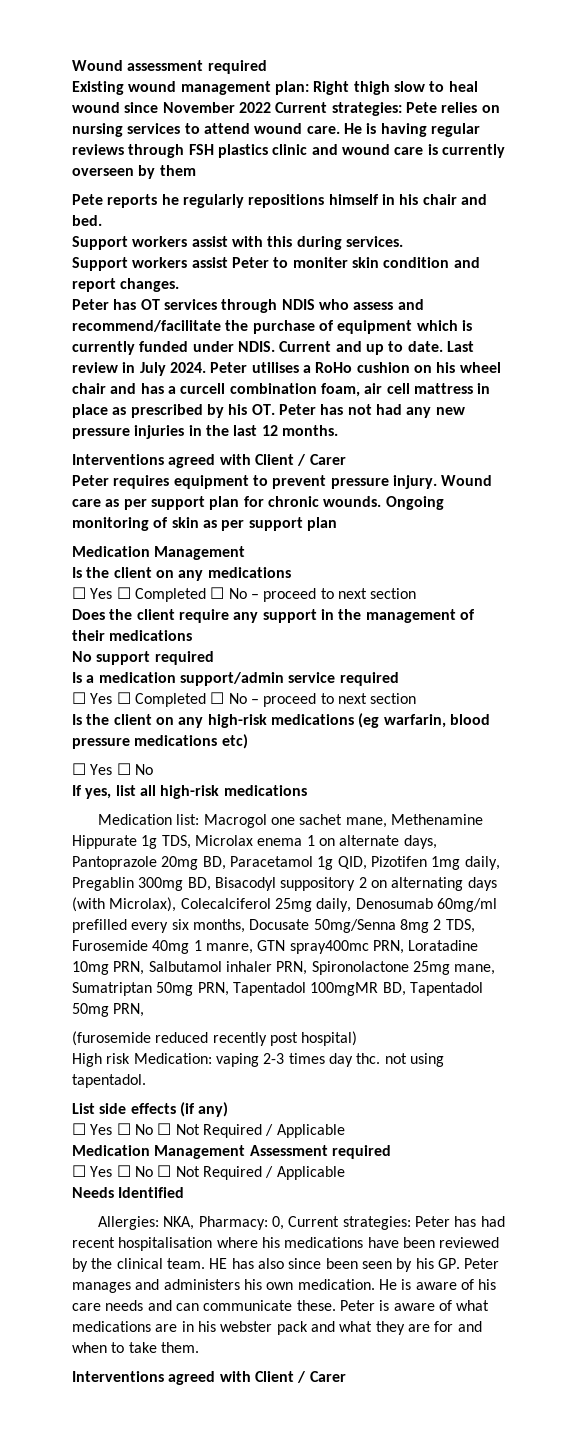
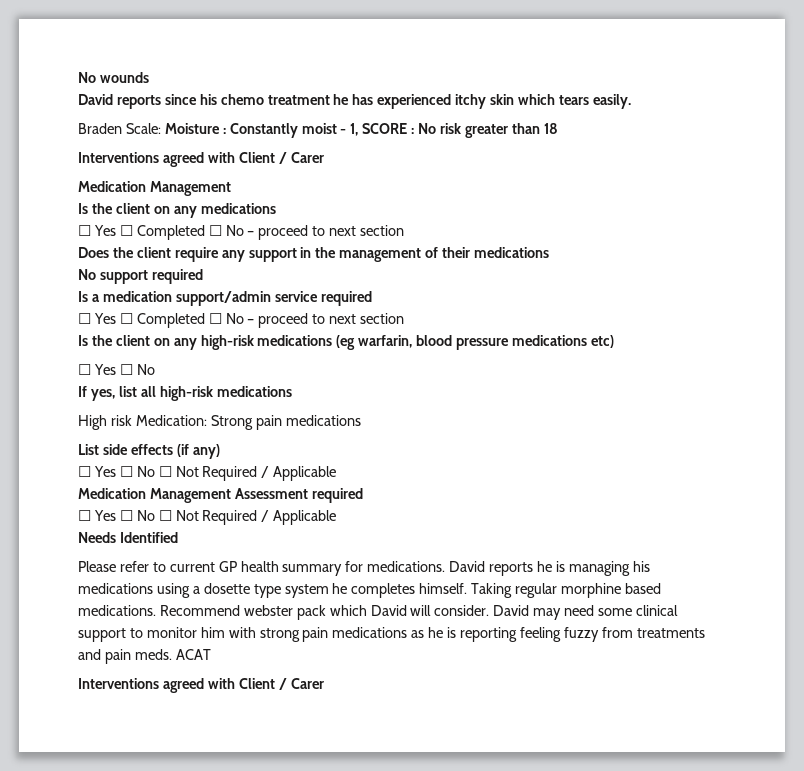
- Wound assessment required
- Existing wound management plan: Right thigh slow to heal wound since November 2022 Current strategies: Pete relies on nursing services to attend wound care. He is having regular reviews through FSH plastics clinic and wound care is currently overseen by them
- Pete reports he regularly repositions himself in his chair and bed.
- Support workers assist with this during services.
- Support workers assist Peter to moniter skin condition and report changes.
- Peter has OT services through NDIS who assess and recommend/facilitate the purchase of equipment which is currently funded under NDIS. Current and up to date. Last review in July 2024. Peter utilises a RoHo cushion on his wheel chair and has a curcell combination foam, air cell mattress in place as prescribed by his OT. Peter has not had any new pressure injuries in the last 12 months.
+ No wounds
+ David reports since his chemo treatment he has experienced itchy skin which tears easily.
+ Braden Scale: Moisture : Constantly moist - 1, SCORE : No risk greater than 18
  Interventions agreed with Client / Carer
- Peter requires equipment to prevent pressure injury. Wound care as per support plan for chronic wounds. Ongoing monitoring of skin as per support plan
- Medication list: Macrogol one sachet mane, Methenamine Hippurate 1g TDS, Microlax enema 1 on alternate days, Pantoprazole 20mg BD, Paracetamol 1g QID, Pizotifen 1mg daily, Pregablin 300mg BD, Bisacodyl suppository 2 on alternating days (with Microlax), Colecalciferol 25mg daily, Denosumab 60mg/ml prefilled every six months, Docusate 50mg/Senna 8mg 2 TDS, Furosemide 40mg 1 manre, GTN spray400mc PRN, Loratadine 10mg PRN, Salbutamol inhaler PRN, Spironolactone 25mg mane, Sumatriptan 50mg PRN, Tapentadol 100mgMR BD, Tapentadol 50mg PRN,
- (furosemide reduced recently post hospital)
- High risk Medication: vaping 2-3 times day thc. not using tapentadol.
+ High risk Medication: Strong pain medications
- Allergies: NKA, Pharmacy: 0, Current strategies: Peter has had recent hospitalisation where his medications have been reviewed by the clinical team. HE has also since been seen by his GP. Peter manages and administers his own medication. He is aware of his care needs and can communicate these. Peter is aware of what medications are in his webster pack and what they are for and when to take them.
+ Please refer to current GP health summary for medications. David reports he is managing his medications using a dosette type system he completes himself. Taking regular morphine based medications. Recommend webster pack which David will consider. David may need some clinical support to monitor him with strong pain medications as he is reporting feeling fuzzy from treatments and pain meds. ACAT

